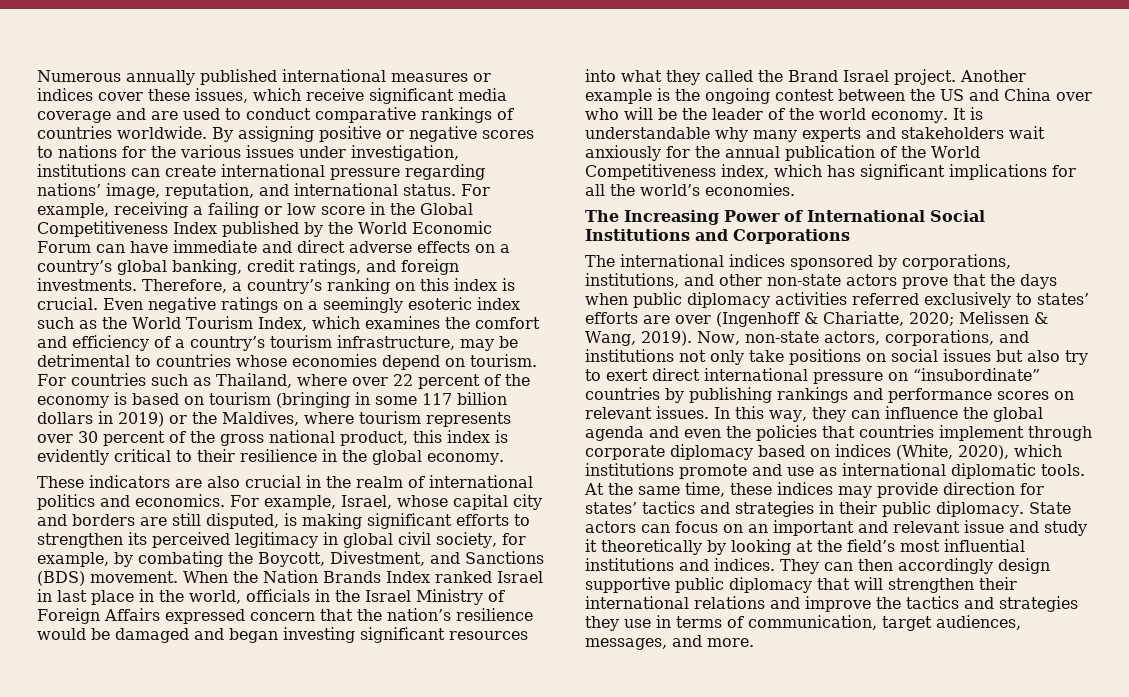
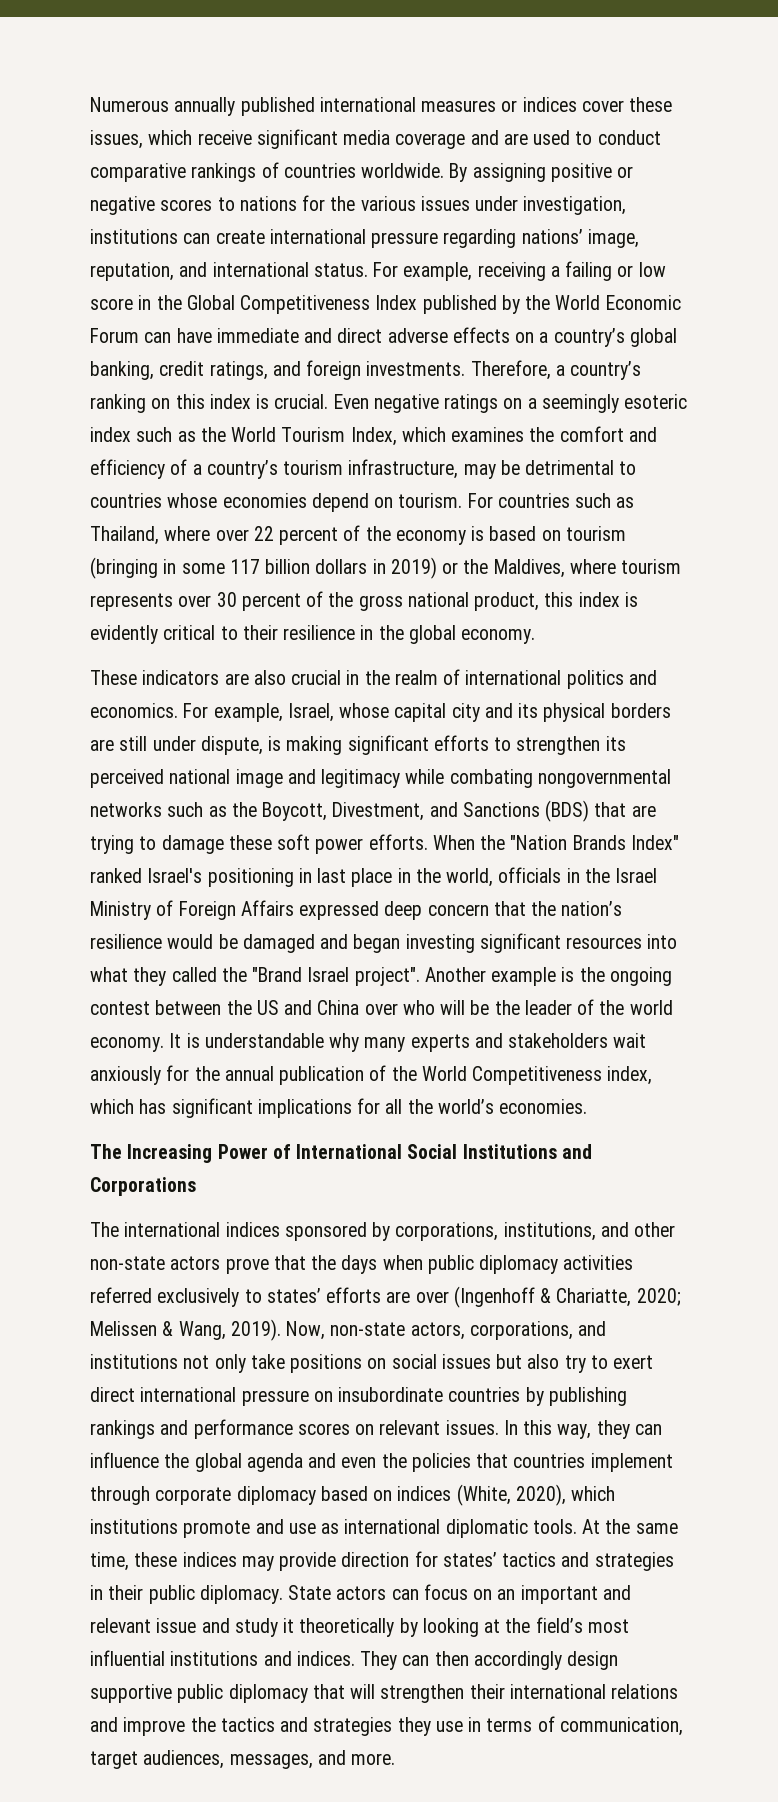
- For example, Israel, whose capital city and borders are still disputed, is making significant efforts to strengthen its perceived legitimacy in global civil society, for example, by combating the Boycott, Divestment, and Sanctions (BDS) movement. When the Nation Brands Index ranked Israel in last place in the world, officials in the Israel Ministry of Foreign Affairs expressed concern that the nation’s resilience would be damaged and began investing significant resources into what they called the Brand Israel project.
+ For example, Israel, whose capital city and its physical borders are still under dispute, is making significant efforts to strengthen its perceived national image and legitimacy while combating nongovernmental networks such as the Boycott, Divestment, and Sanctions (BDS) that are trying to damage these soft power efforts. When the "Nation Brands Index" ranked Israel's positioning in last place in the world, officials in the Israel Ministry of Foreign Affairs expressed deep concern that the nation’s resilience would be damaged and began investing significant resources into what they called the "Brand Israel project".
- Now, non-state actors, corporations, and institutions not only take positions on social issues but also try to exert direct international pressure on “insubordinate” countries by publishing rankings and performance scores on relevant issues.
+ Now, non-state actors, corporations, and institutions not only take positions on social issues but also try to exert direct international pressure on insubordinate countries by publishing rankings and performance scores on relevant issues.

